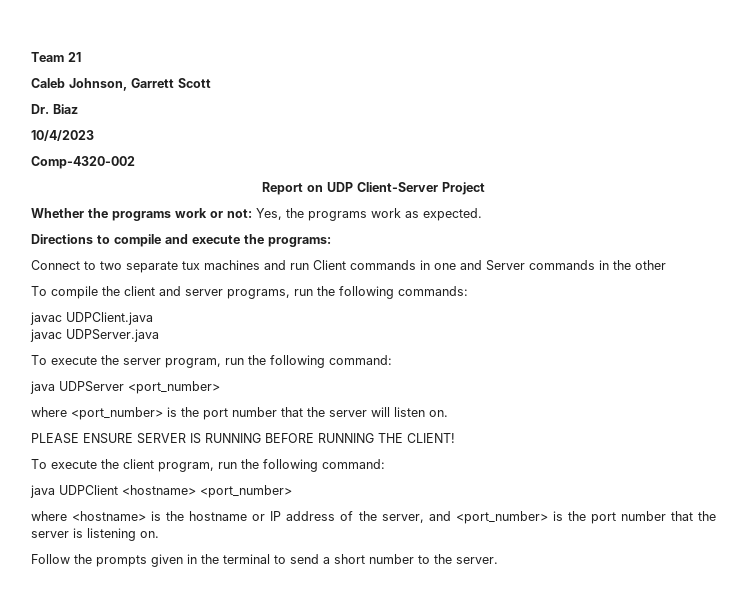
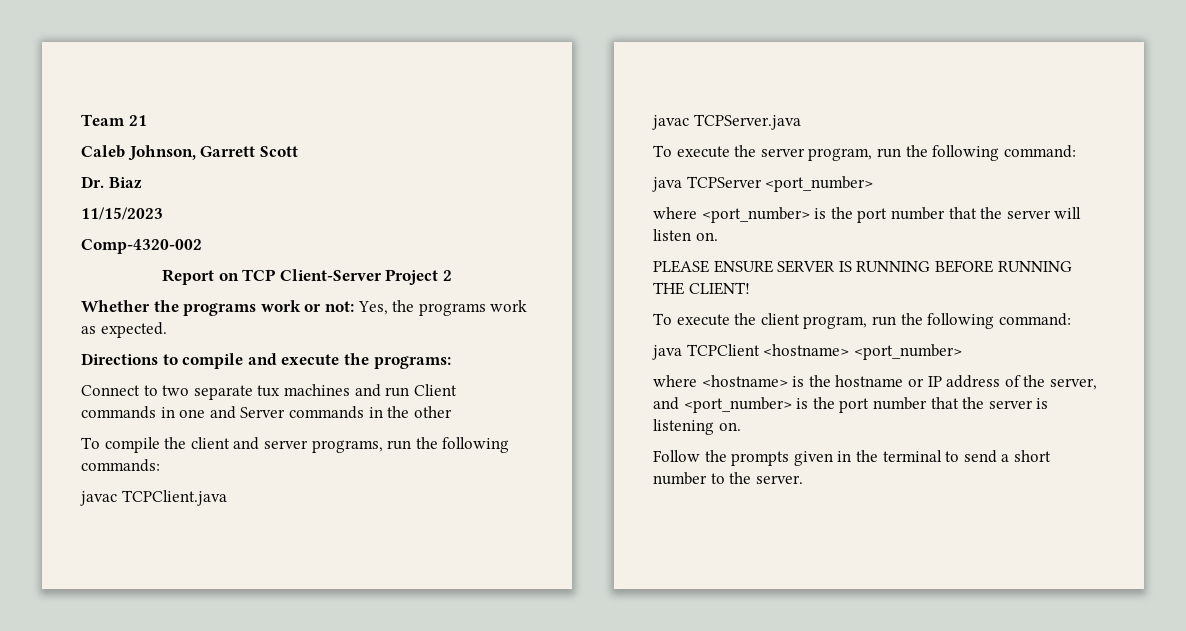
- 10/4/2023
+ 11/15/2023
- Report on UDP Client-Server Project
+ Report on TCP Client-Server Project 2
- javac UDPClient.java
- javac UDPServer.java
+ javac TCPClient.java
+ javac TCPServer.java
- java UDPServer <port_number>
+ java TCPServer <port_number>
- java UDPClient <hostname> <port_number>
+ java TCPClient <hostname> <port_number>

